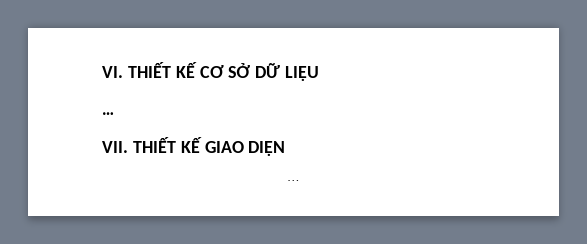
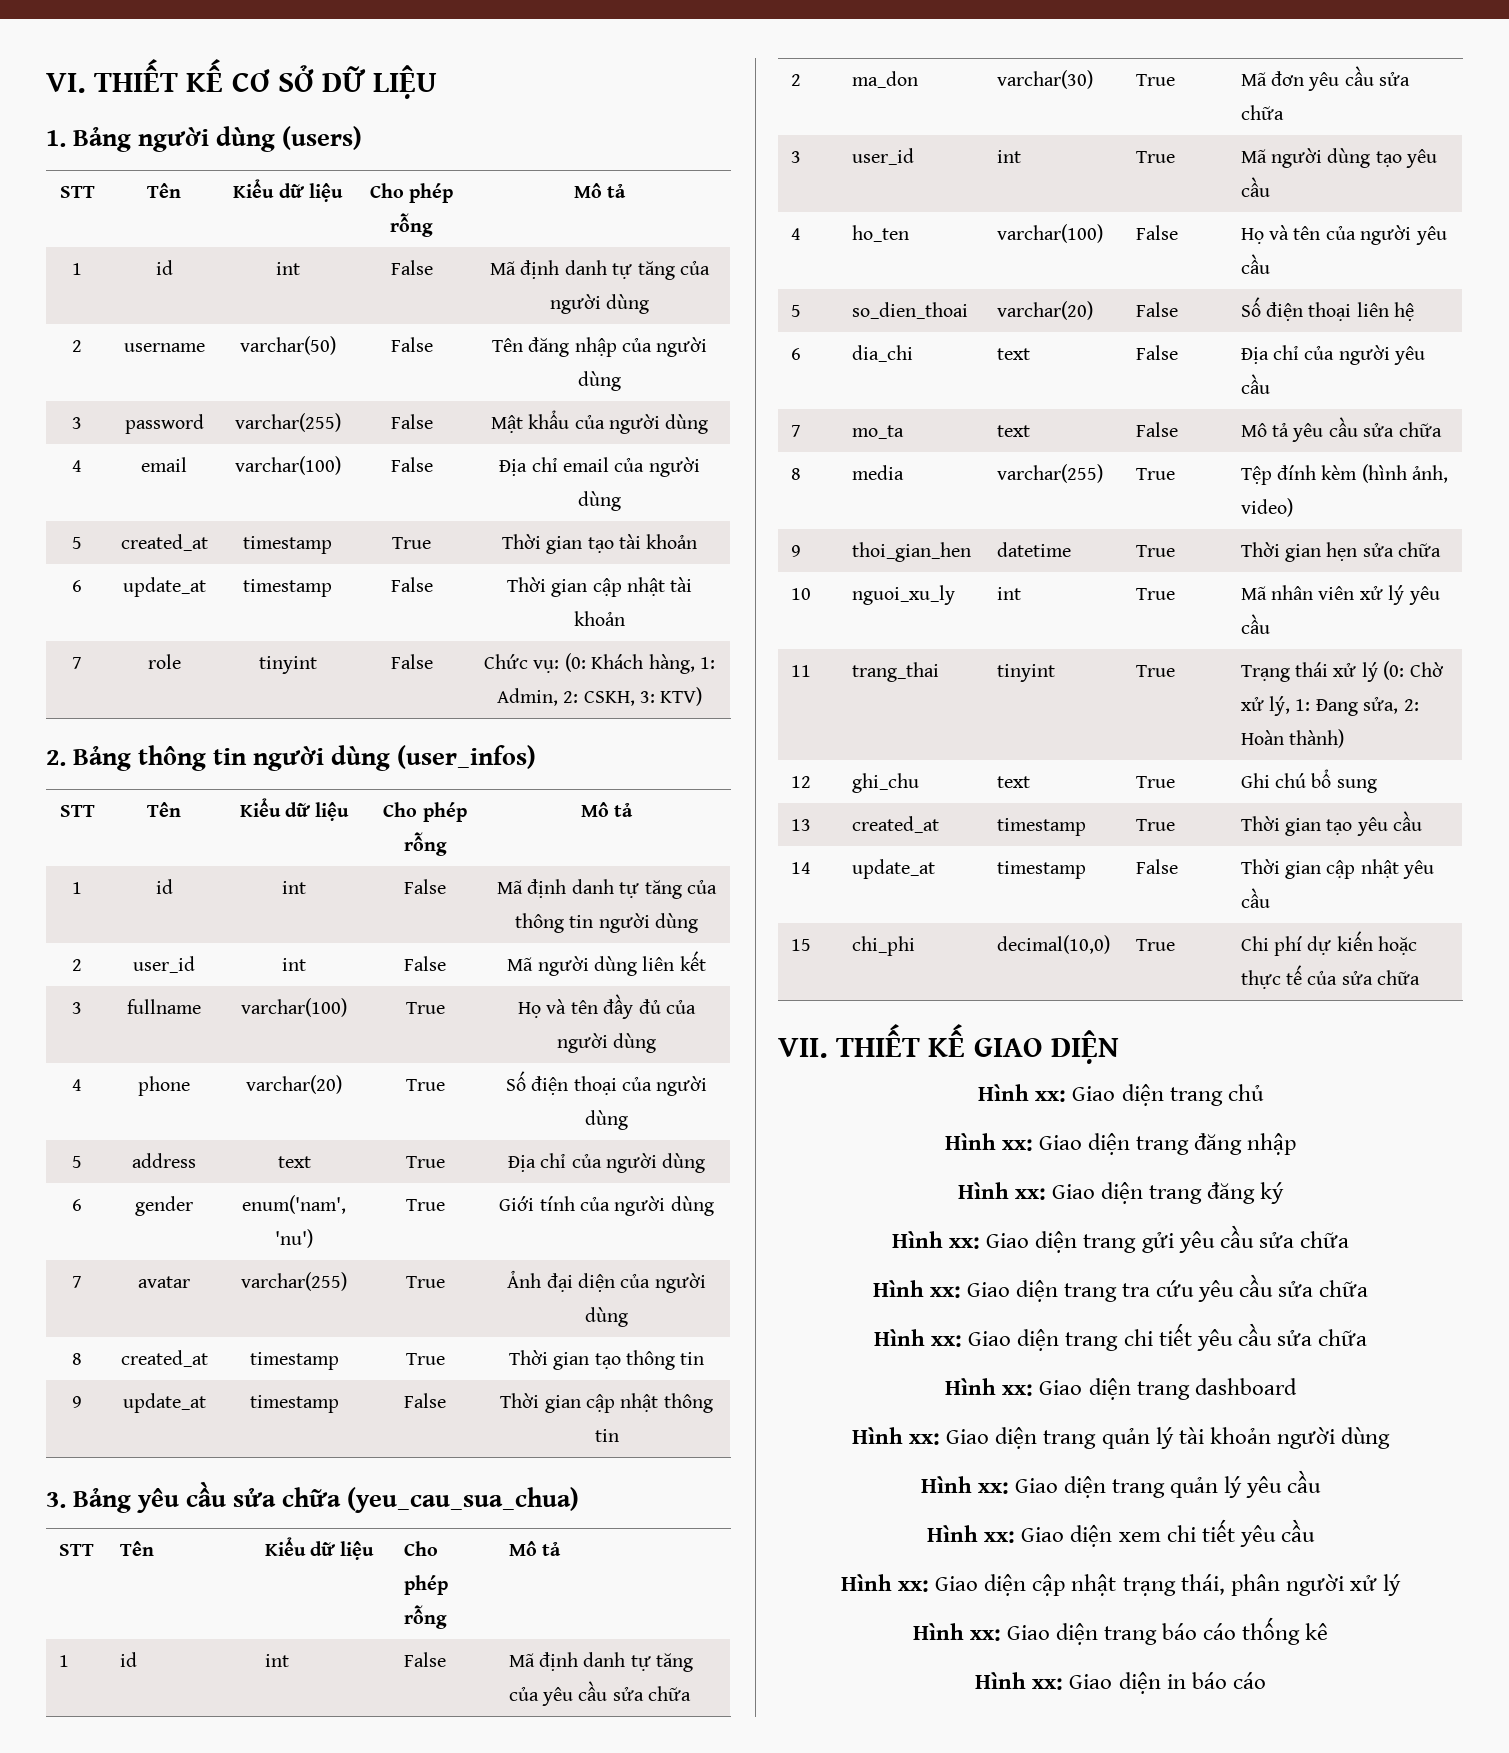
  VI. THIẾT KẾ CƠ SỞ DỮ LIỆU
- …
+ 1. Bảng người dùng (users)
+ STT | Tên | Kiểu dữ liệu | Cho phép rỗng | Mô tả
+ 1 | id | int | False | Mã định danh tự tăng của người dùng
+ 2 | username | varchar(50) | False | Tên đăng nhập của người dùng
+ 3 | password | varchar(255) | False | Mật khẩu của người dùng
+ 4 | email | varchar(100) | False | Địa chỉ email của người dùng
+ 5 | created_at | timestamp | True | Thời gian tạo tài khoản
+ 6 | update_at | timestamp | False | Thời gian cập nhật tài khoản
+ 7 | role | tinyint | False | Chức vụ: (0: Khách hàng, 1: Admin, 2: CSKH, 3: KTV)
+ 2. Bảng thông tin người dùng (user_infos)
+ STT | Tên | Kiểu dữ liệu | Cho phép rỗng | Mô tả
+ 1 | id | int | False | Mã định danh tự tăng của thông tin người dùng
+ 2 | user_id | int | False | Mã người dùng liên kết
+ 3 | fullname | varchar(100) | True | Họ và tên đầy đủ của người dùng
+ 4 | phone | varchar(20) | True | Số điện thoại của người dùng
+ 5 | address | text | True | Địa chỉ của người dùng
+ 6 | gender | enum('nam', 'nu') | True | Giới tính của người dùng
+ 7 | avatar | varchar(255) | True | Ảnh đại diện của người dùng
+ 8 | created_at | timestamp | True | Thời gian tạo thông tin
+ 9 | update_at | timestamp | False | Thời gian cập nhật thông tin
+ 3. Bảng yêu cầu sửa chữa (yeu_cau_sua_chua)
+ STT | Tên | Kiểu dữ liệu | Cho phép rỗng | Mô tả
+ 1 | id | int | False | Mã định danh tự tăng của yêu cầu sửa chữa
+ 2 | ma_don | varchar(30) | True | Mã đơn yêu cầu sửa chữa
+ 3 | user_id | int | True | Mã người dùng tạo yêu cầu
+ 4 | ho_ten | varchar(100) | False | Họ và tên của người yêu cầu
+ 5 | so_dien_thoai | varchar(20) | False | Số điện thoại liên hệ
+ 6 | dia_chi | text | False | Địa chỉ của người yêu cầu
+ 7 | mo_ta | text | False | Mô tả yêu cầu sửa chữa
+ 8 | media | varchar(255) | True | Tệp đính kèm (hình ảnh, video)
+ 9 | thoi_gian_hen | datetime | True | Thời gian hẹn sửa chữa
+ 10 | nguoi_xu_ly | int | True | Mã nhân viên xử lý yêu cầu
+ 11 | trang_thai | tinyint | True | Trạng thái xử lý (0: Chờ xử lý, 1: Đang sửa, 2: Hoàn thành)
+ 12 | ghi_chu | text | True | Ghi chú bổ sung
+ 13 | created_at | timestamp | True | Thời gian tạo yêu cầu
+ 14 | update_at | timestamp | False | Thời gian cập nhật yêu cầu
+ 15 | chi_phi | decimal(10,0) | True | Chi phí dự kiến hoặc thực tế của sửa chữa
  VII. THIẾT KẾ GIAO DIỆN
- …
+ Hình xx: Giao diện trang chủ
+ Hình xx: Giao diện trang đăng nhập
+ Hình xx: Giao diện trang đăng ký
+ Hình xx: Giao diện trang gửi yêu cầu sửa chữa
+ Hình xx: Giao diện trang tra cứu yêu cầu sửa chữa
+ Hình xx: Giao diện trang chi tiết yêu cầu sửa chữa
+ Hình xx: Giao diện trang dashboard
+ Hình xx: Giao diện trang quản lý tài khoản người dùng
+ Hình xx: Giao diện trang quản lý yêu cầu
+ Hình xx: Giao diện xem chi tiết yêu cầu
+ Hình xx: Giao diện cập nhật trạng thái, phân người xử lý
+ Hình xx: Giao diện trang báo cáo thống kê
+ Hình xx: Giao diện in báo cáo

